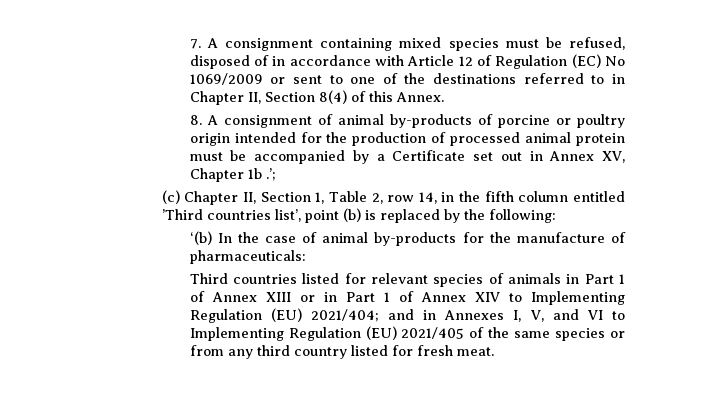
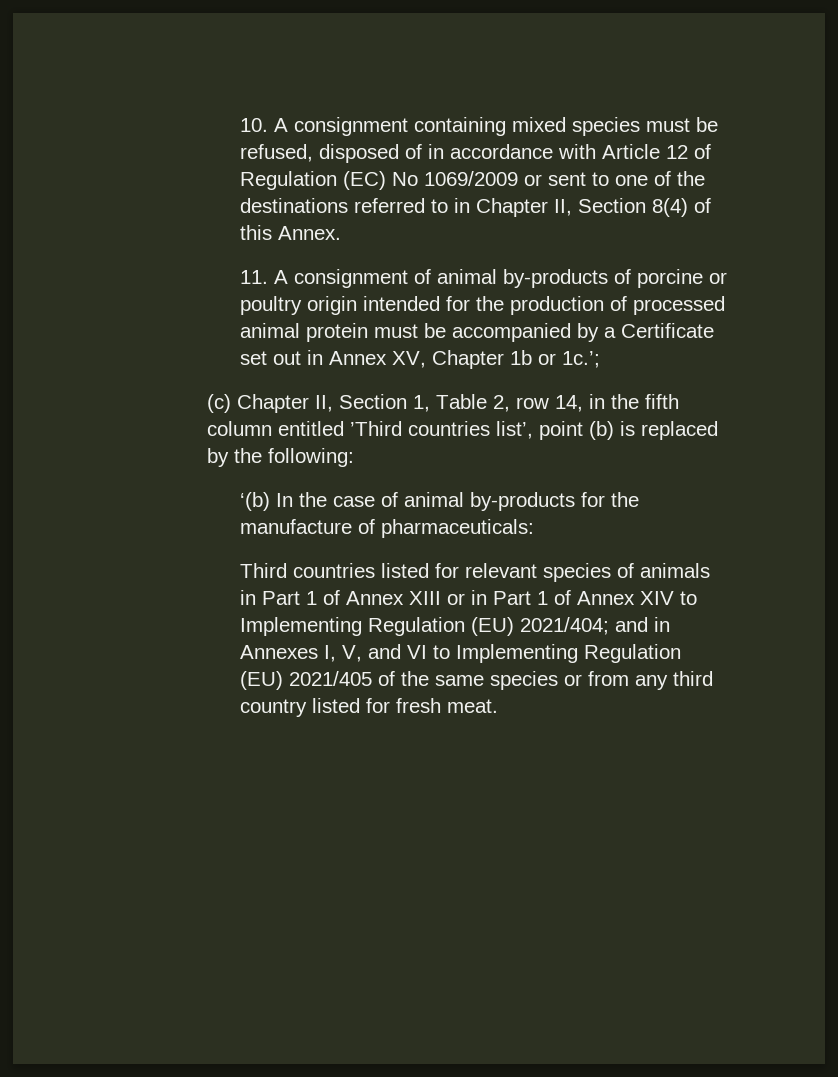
- 7. A consignment containing mixed species must be refused, disposed of in accordance with Article 12 of Regulation (EC) No 1069/2009 or sent to one of the destinations referred to in Chapter II, Section 8(4) of this Annex.
+ 10. A consignment containing mixed species must be refused, disposed of in accordance with Article 12 of Regulation (EC) No 1069/2009 or sent to one of the destinations referred to in Chapter II, Section 8(4) of this Annex.
- 8. A consignment of animal by-products of porcine or poultry origin intended for the production of processed animal protein must be accompanied by a Certificate set out in Annex XV, Chapter 1b .’;
+ 11. A consignment of animal by-products of porcine or poultry origin intended for the production of processed animal protein must be accompanied by a Certificate set out in Annex XV, Chapter 1b or 1c.’;

